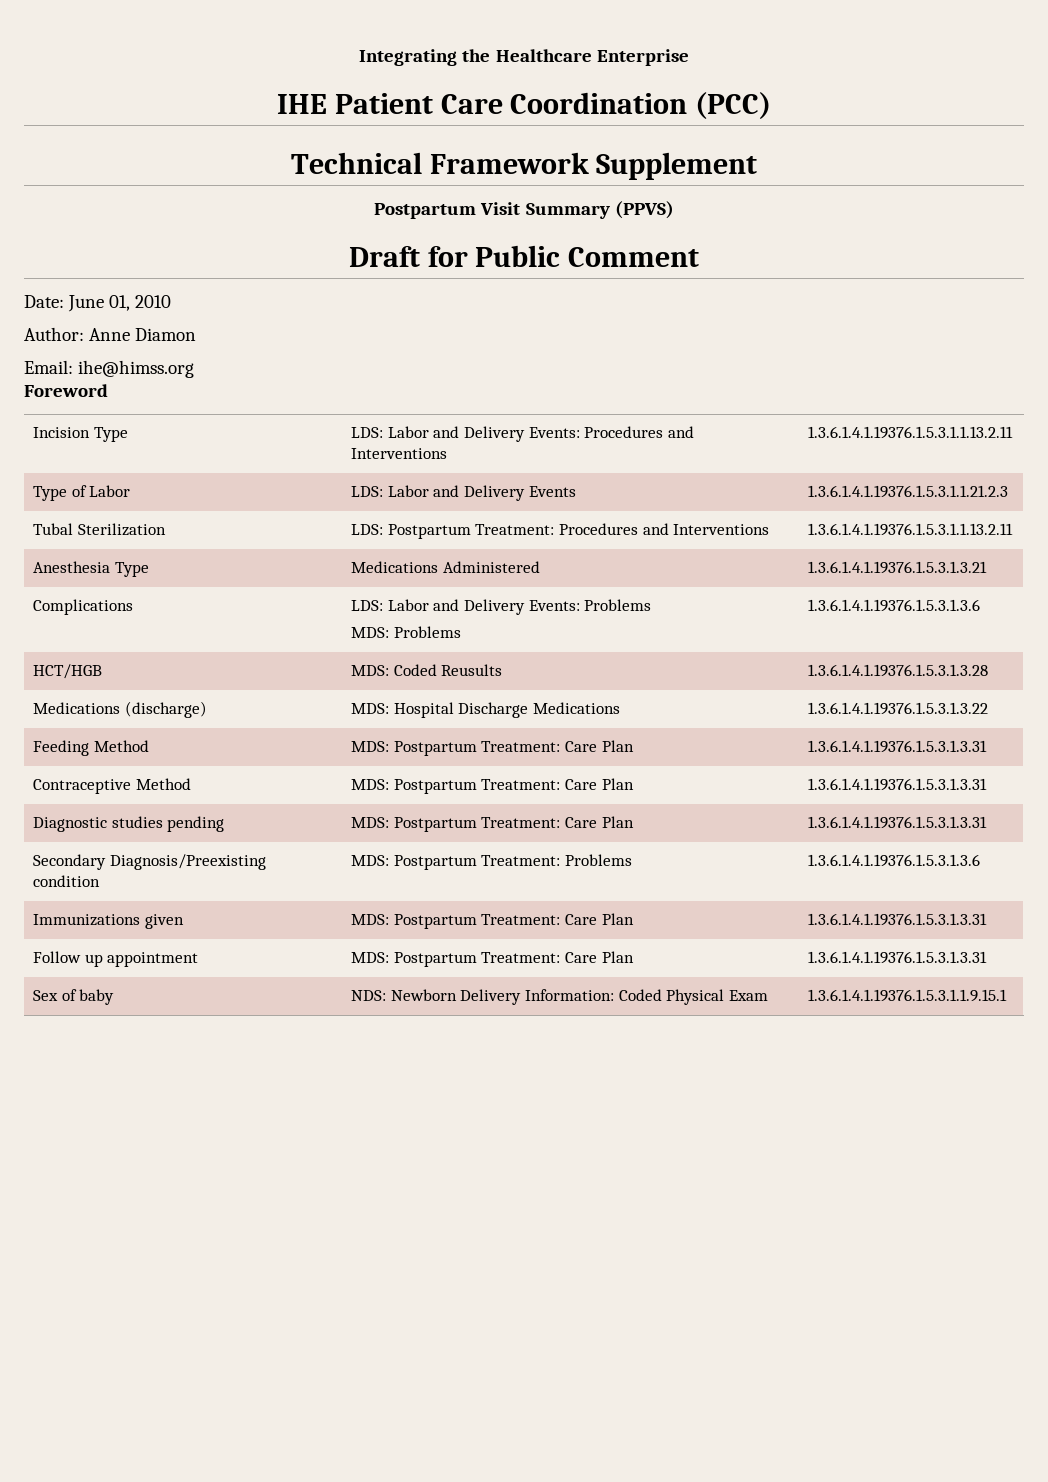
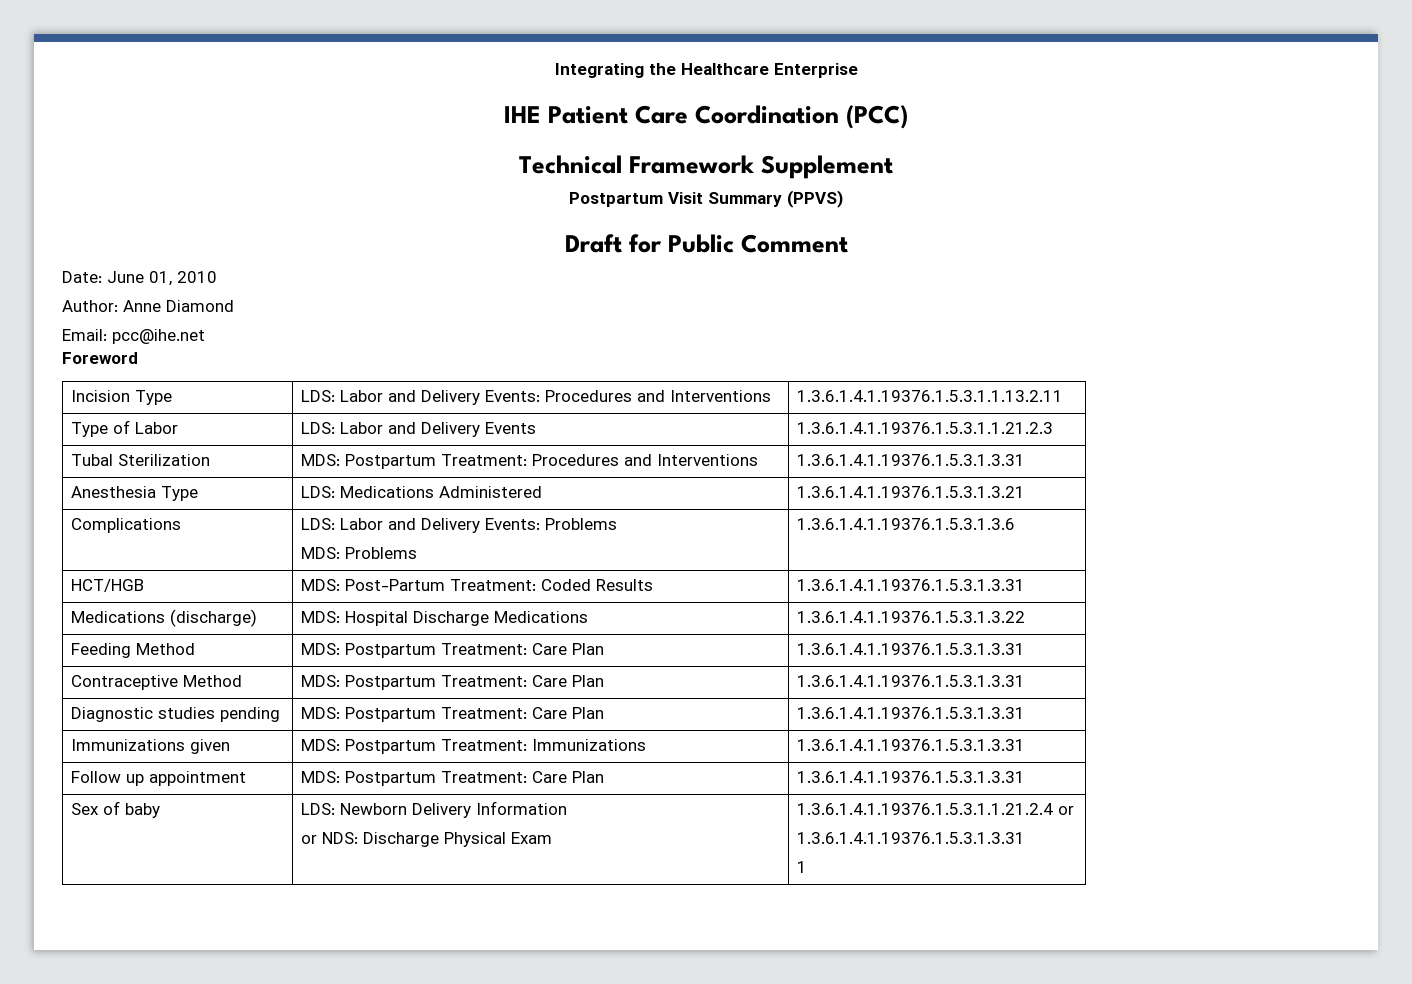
- Author: Anne Diamon
+ Author: Anne Diamond
- Email: ihe@himss.org
+ Email: pcc@ihe.net
- Tubal Sterilization | LDS: Postpartum Treatment: Procedures and Interventions | 1.3.6.1.4.1.19376.1.5.3.1.1.13.2.11
+ Tubal Sterilization | MDS: Postpartum Treatment: Procedures and Interventions | 1.3.6.1.4.1.19376.1.5.3.1.3.31
- Anesthesia Type | Medications Administered | 1.3.6.1.4.1.19376.1.5.3.1.3.21
+ Anesthesia Type | LDS: Medications Administered | 1.3.6.1.4.1.19376.1.5.3.1.3.21
- HCT/HGB | MDS: Coded Reusults | 1.3.6.1.4.1.19376.1.5.3.1.3.28
+ HCT/HGB | MDS: Post-Partum Treatment: Coded Results | 1.3.6.1.4.1.19376.1.5.3.1.3.31
- Secondary Diagnosis/Preexisting condition | MDS: Postpartum Treatment: Problems | 1.3.6.1.4.1.19376.1.5.3.1.3.6
- Immunizations given | MDS: Postpartum Treatment: Care Plan | 1.3.6.1.4.1.19376.1.5.3.1.3.31
+ Immunizations given | MDS: Postpartum Treatment: Immunizations | 1.3.6.1.4.1.19376.1.5.3.1.3.31
- Sex of baby | NDS: Newborn Delivery Information: Coded Physical Exam | 1.3.6.1.4.1.19376.1.5.3.1.1.9.15.1
+ Sex of baby | LDS: Newborn Delivery Information
+ or NDS: Discharge Physical Exam | 1.3.6.1.4.1.19376.1.5.3.1.1.21.2.4 or
+ 1.3.6.1.4.1.19376.1.5.3.1.3.31
+ 1

